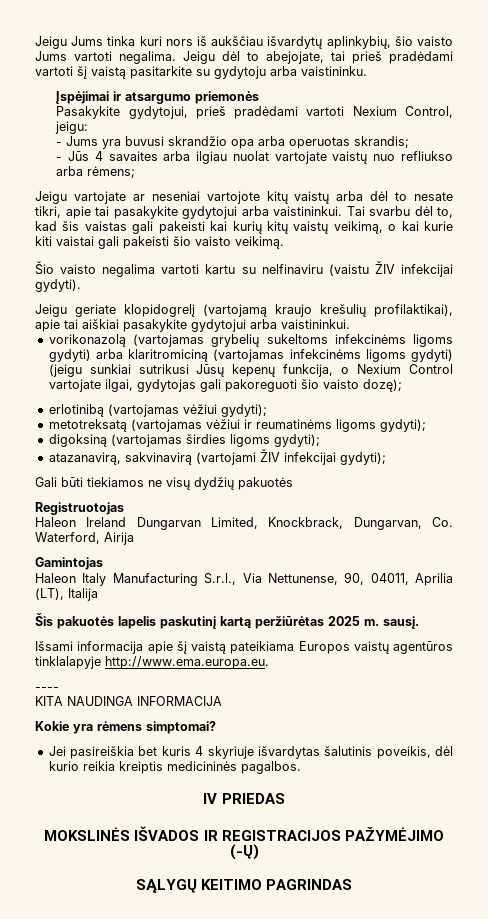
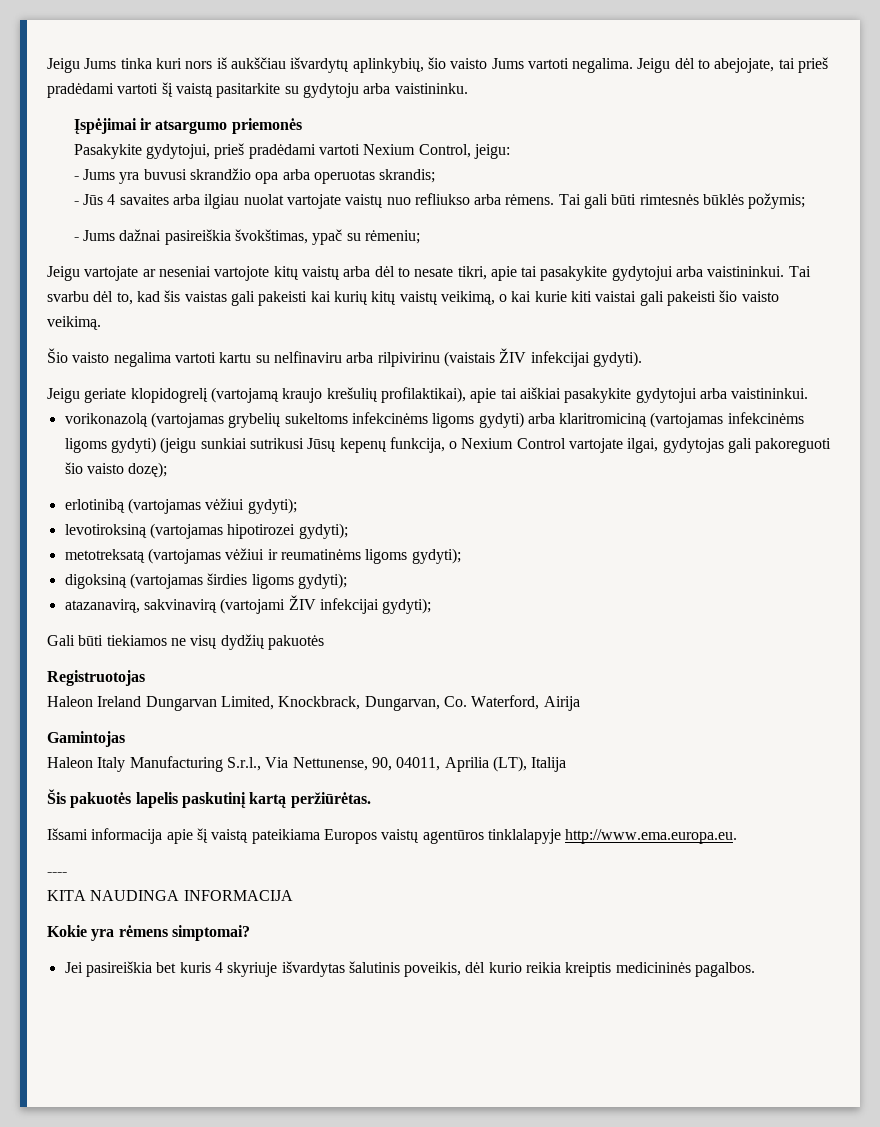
- - Jūs 4 savaites arba ilgiau nuolat vartojate vaistų nuo refliukso arba rėmens;
+ - Jūs 4 savaites arba ilgiau nuolat vartojate vaistų nuo refliukso arba rėmens. Tai gali būti rimtesnės būklės požymis;
+ - Jums dažnai pasireiškia švokštimas, ypač su rėmeniu;
- Šio vaisto negalima vartoti kartu su nelfinaviru (vaistu ŽIV infekcijai gydyti).
+ Šio vaisto negalima vartoti kartu su nelfinaviru arba rilpivirinu (vaistais ŽIV infekcijai gydyti).
+ levotiroksiną (vartojamas hipotirozei gydyti);
- Šis pakuotės lapelis paskutinį kartą peržiūrėtas 2025 m. sausį.
+ Šis pakuotės lapelis paskutinį kartą peržiūrėtas.
- IV PRIEDAS
- MOKSLINĖS IŠVADOS IR REGISTRACIJOS PAŽYMĖJIMO (-Ų)
- SĄLYGŲ KEITIMO PAGRINDAS

